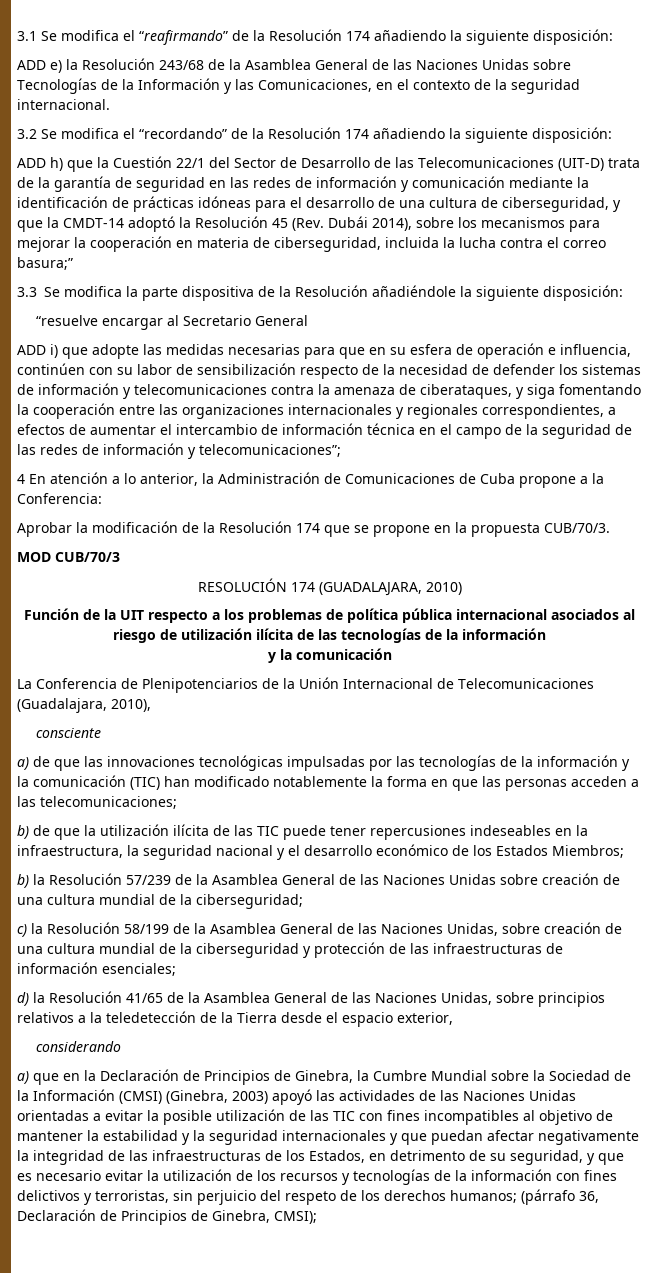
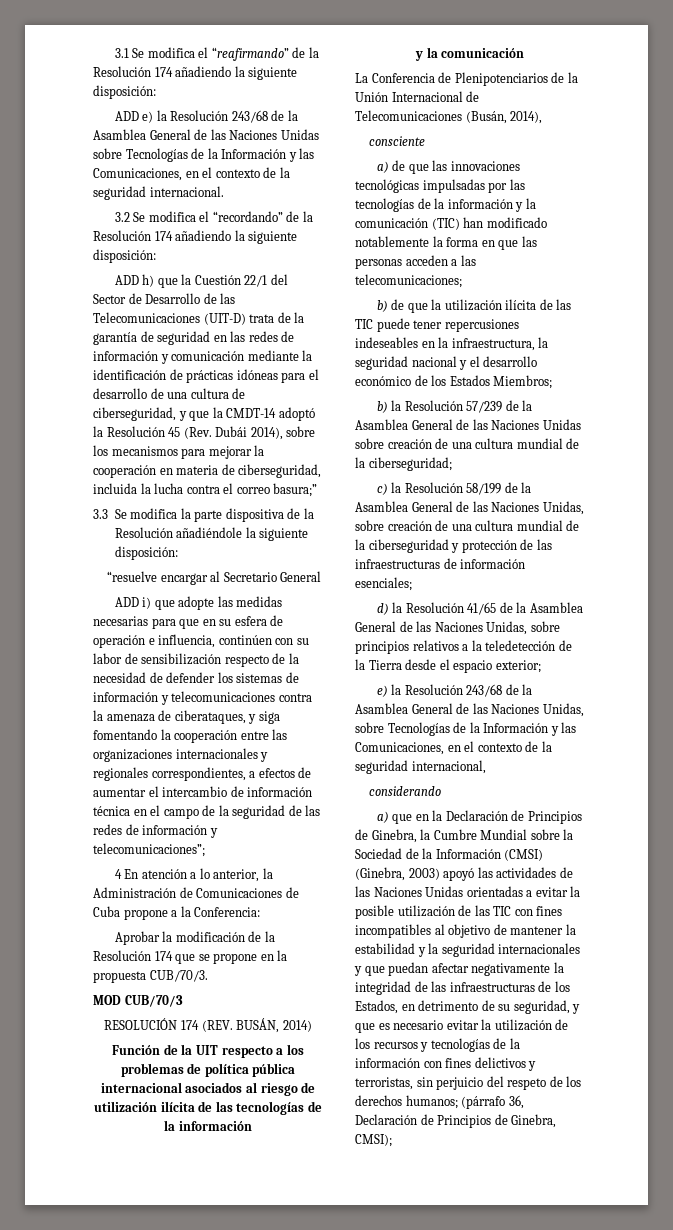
- RESOLUCIÓN 174 (GUADALAJARA, 2010)
+ RESOLUCIÓN 174 (REV. BUSÁN, 2014)
- La Conferencia de Plenipotenciarios de la Unión Internacional de Telecomunicaciones (Guadalajara, 2010),
+ La Conferencia de Plenipotenciarios de la Unión Internacional de Telecomunicaciones (Busán, 2014),
- d) la Resolución 41/65 de la Asamblea General de las Naciones Unidas, sobre principios relativos a la teledetección de la Tierra desde el espacio exterior,
+ d) la Resolución 41/65 de la Asamblea General de las Naciones Unidas, sobre principios relativos a la teledetección de la Tierra desde el espacio exterior;
+ e) la Resolución 243/68 de la Asamblea General de las Naciones Unidas, sobre Tecnologías de la Información y las Comunicaciones, en el contexto de la seguridad internacional,

